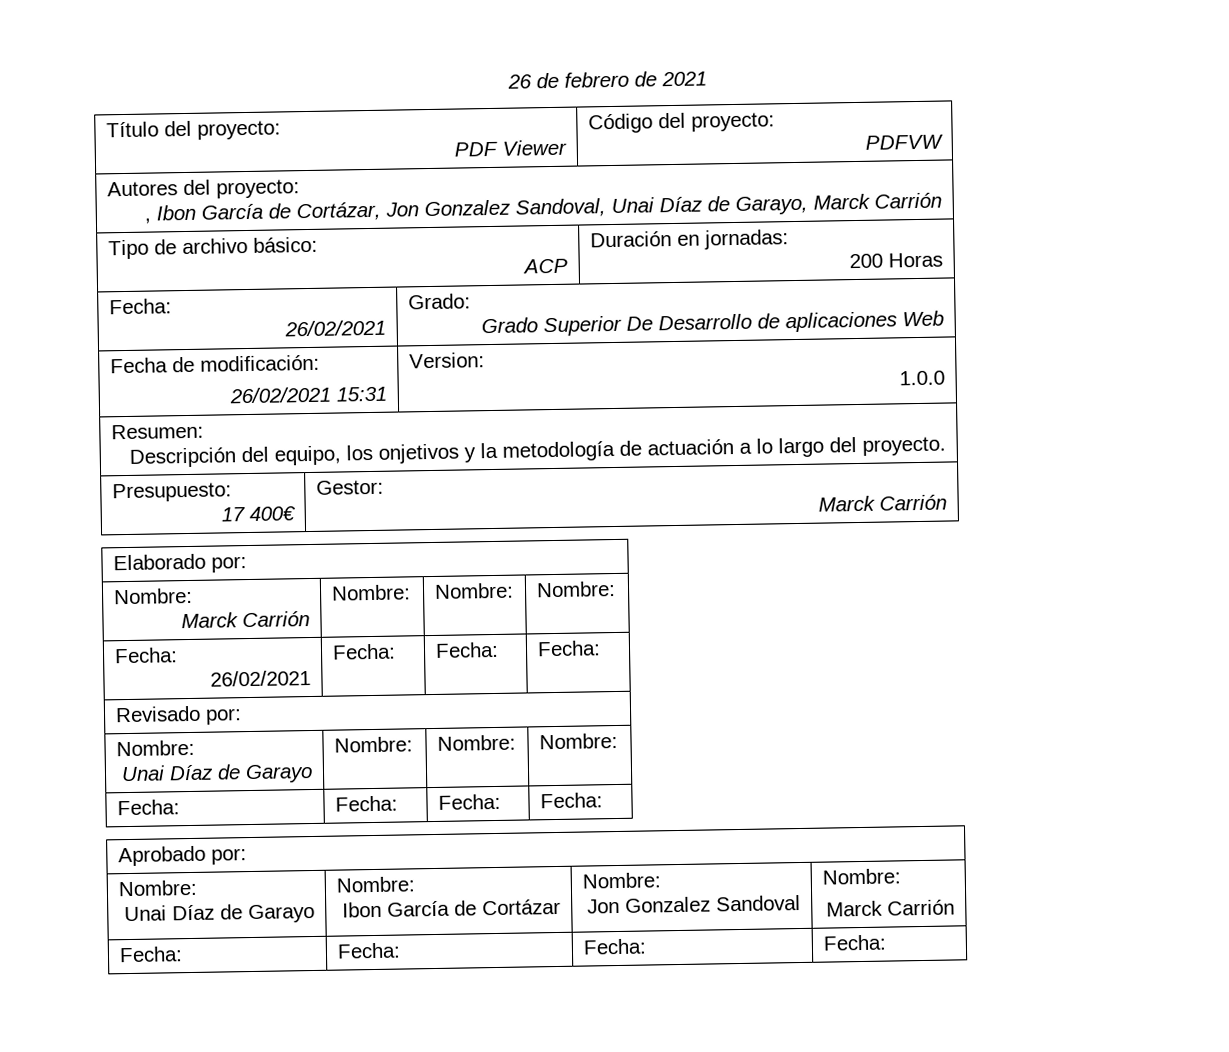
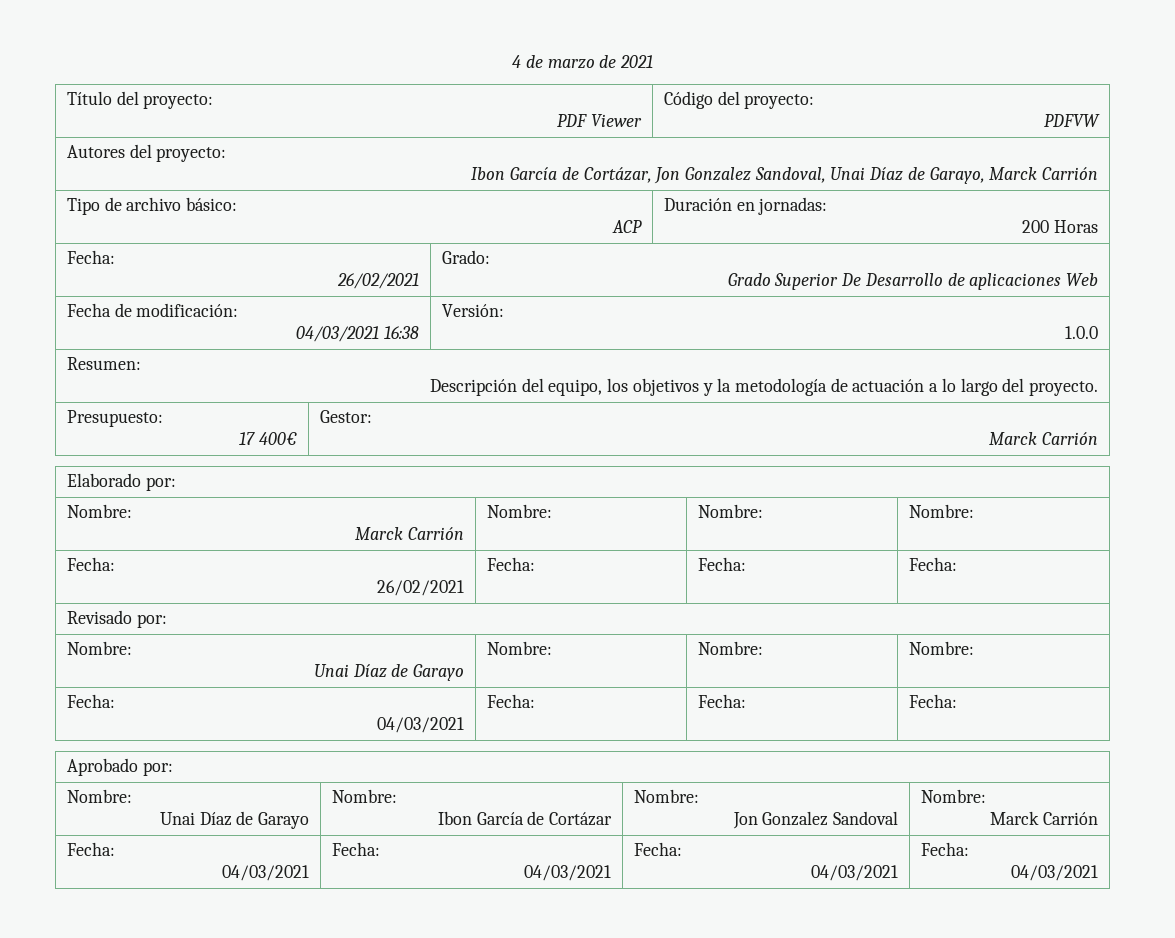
- 26 de febrero de 2021
+ 4 de marzo de 2021
  Autores del proyecto:
- , Ibon García de Cortázar, Jon Gonzalez Sandoval, Unai Díaz de Garayo, Marck Carrión
+ Ibon García de Cortázar, Jon Gonzalez Sandoval, Unai Díaz de Garayo, Marck Carrión
  Fecha de modificación:
- 26/02/2021 15:31 | Version:
+ 04/03/2021 16:38 | Versión:
  Resumen:
- Descripción del equipo, los onjetivos y la metodología de actuación a lo largo del proyecto.
+ Descripción del equipo, los objetivos y la metodología de actuación a lo largo del proyecto.
  Revisado por:
  Nombre:
  Unai Díaz de Garayo | Nombre: | Nombre: | Nombre:
- Fecha: | Fecha: | Fecha: | Fecha:
+ Fecha:
+ 04/03/2021 | Fecha: | Fecha: | Fecha:
  Aprobado por:
  Nombre:
  Unai Díaz de Garayo | Nombre:
  Ibon García de Cortázar | Nombre:
  Jon Gonzalez Sandoval | Nombre:
  Marck Carrión
- Fecha: | Fecha: | Fecha: | Fecha:
+ Fecha:
+ 04/03/2021 | Fecha:
+ 04/03/2021 | Fecha:
+ 04/03/2021 | Fecha:
+ 04/03/2021

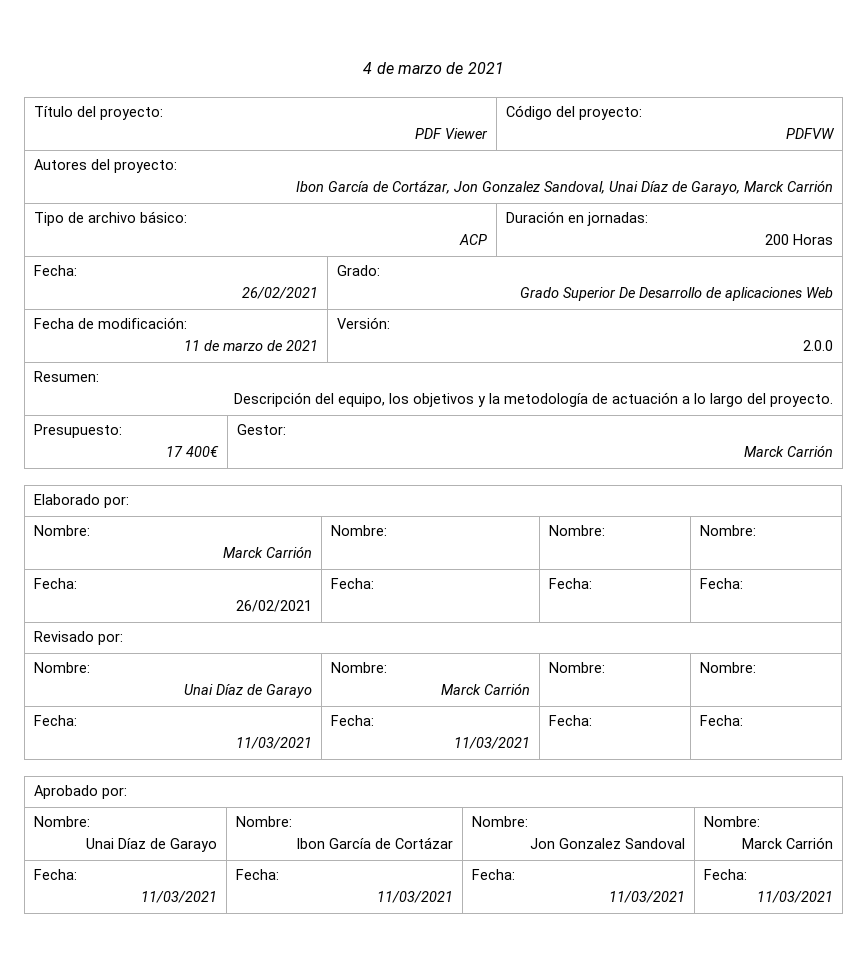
  Fecha de modificación:
- 04/03/2021 16:38 | Versión:
- 1.0.0
+ 11 de marzo de 2021 | Versión:
+ 2.0.0
  Revisado por:
  Nombre:
- Unai Díaz de Garayo | Nombre: | Nombre: | Nombre:
+ Unai Díaz de Garayo | Nombre:
+ Marck Carrión | Nombre: | Nombre:
  Fecha:
- 04/03/2021 | Fecha: | Fecha: | Fecha:
+ 11/03/2021 | Fecha:
+ 11/03/2021 | Fecha: | Fecha:
  Aprobado por:
  Nombre:
  Unai Díaz de Garayo | Nombre:
  Ibon García de Cortázar | Nombre:
  Jon Gonzalez Sandoval | Nombre:
  Marck Carrión
  Fecha:
- 04/03/2021 | Fecha:
- 04/03/2021 | Fecha:
- 04/03/2021 | Fecha:
- 04/03/2021
+ 11/03/2021 | Fecha:
+ 11/03/2021 | Fecha:
+ 11/03/2021 | Fecha:
+ 11/03/2021

